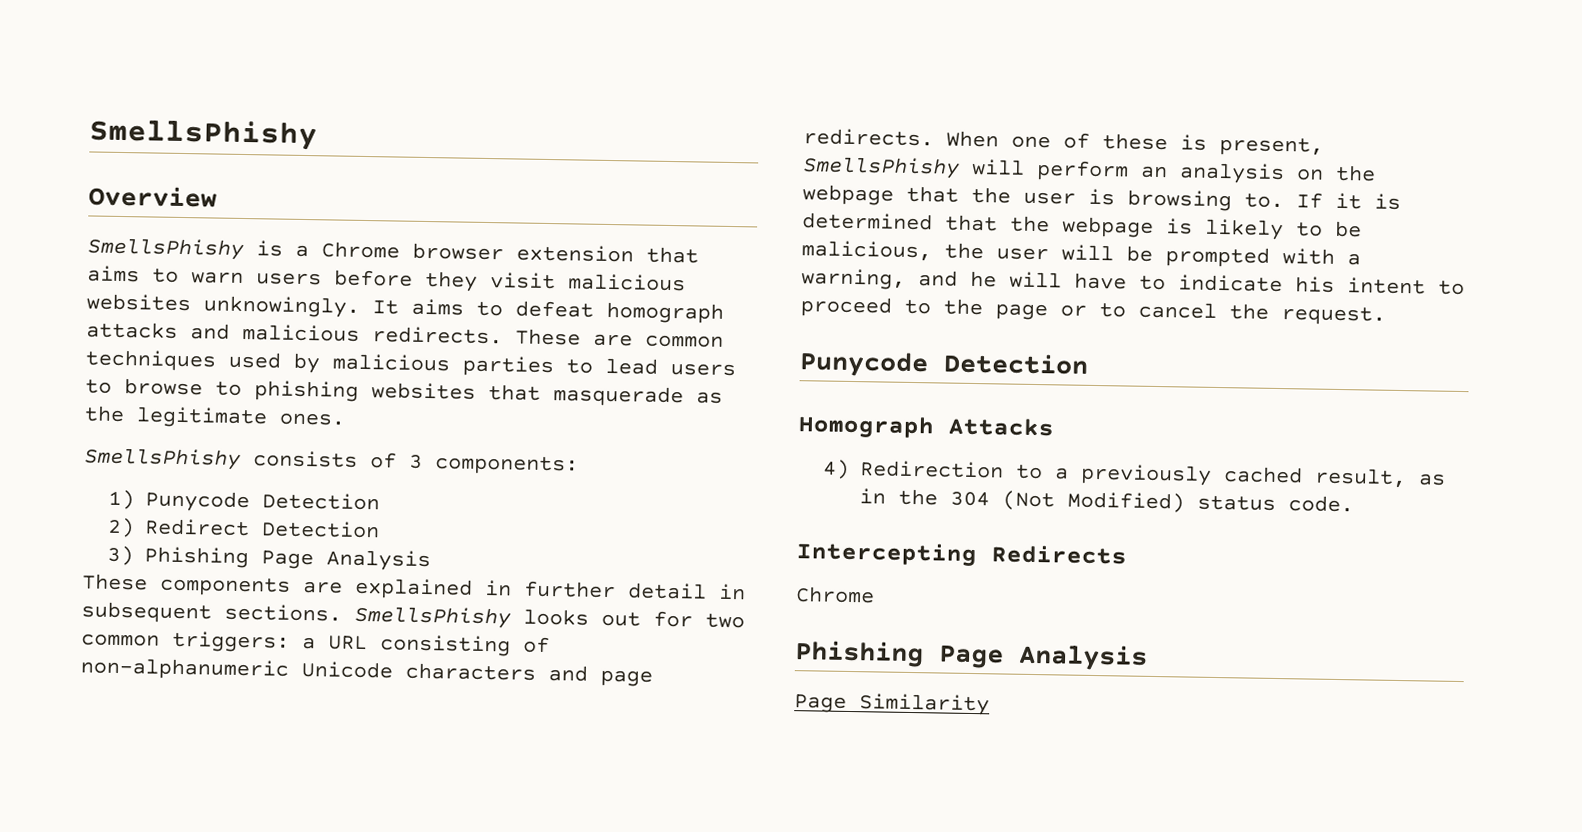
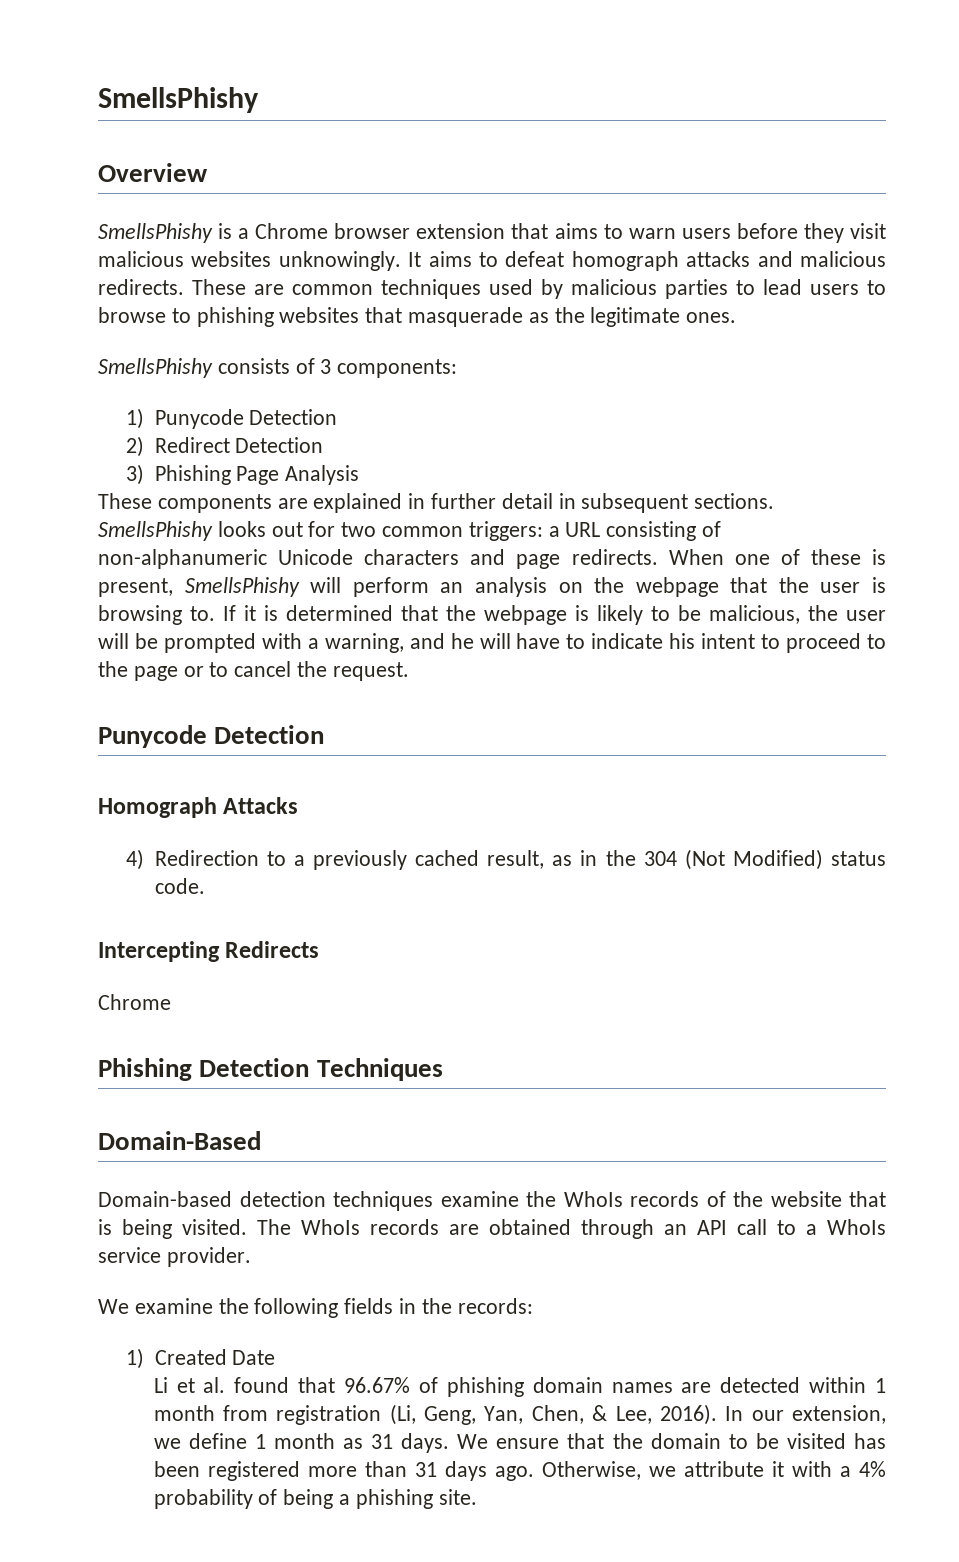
  Intercepting Redirects
  Chrome
- Phishing Page Analysis
- Page Similarity
+ Phishing Detection Techniques
+ Domain-Based
+ Domain-based detection techniques examine the WhoIs records of the website that is being visited. The WhoIs records are obtained through an API call to a WhoIs service provider.
+ We examine the following fields in the records:
+ 1) Created Date
+ Li et al. found that 96.67% of phishing domain names are detected within 1 month from registration (Li, Geng, Yan, Chen, & Lee, 2016). In our extension, we define 1 month as 31 days. We ensure that the domain to be visited has been registered more than 31 days ago. Otherwise, we attribute it with a 4% probability of being a phishing site.

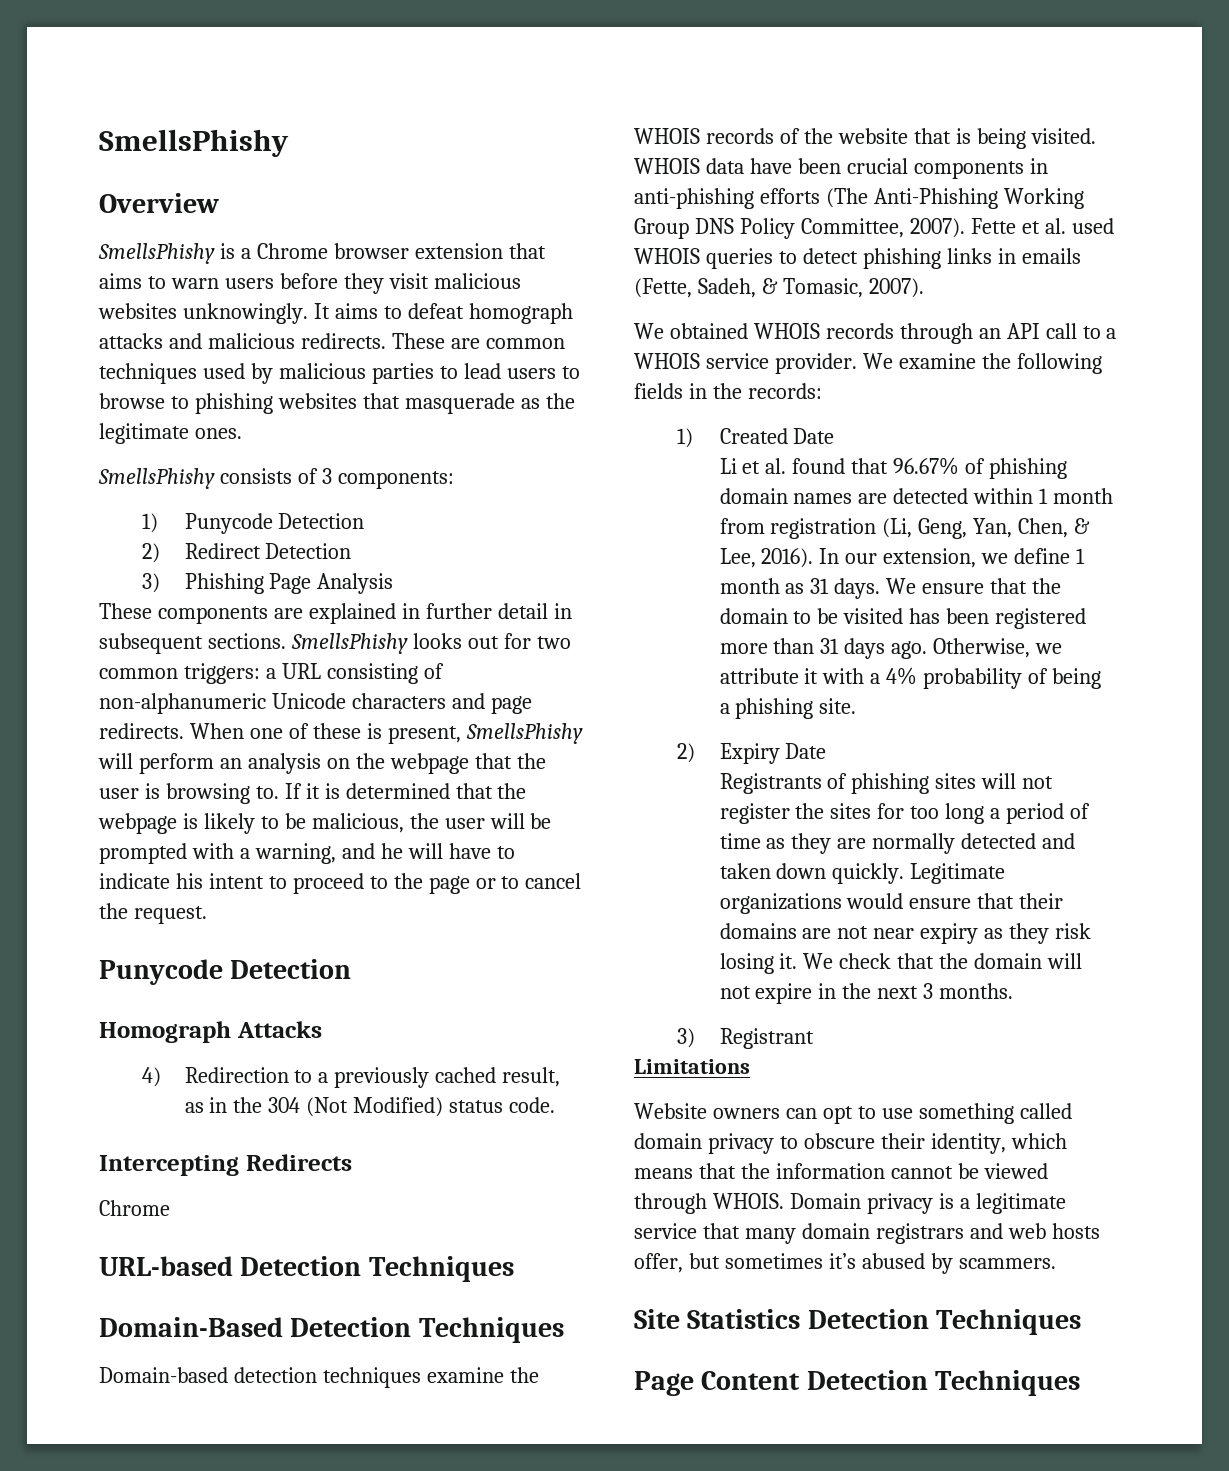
- Phishing Detection Techniques
+ URL-based Detection Techniques
- Domain-Based
+ Domain-Based Detection Techniques
- Domain-based detection techniques examine the WhoIs records of the website that is being visited.
+ Domain-based detection techniques examine the WHOIS records of the website that is being visited.
- The WhoIs records are obtained through an API call to a WhoIs service provider.
- We examine the following fields in the records:
+ WHOIS data have been crucial components in anti-phishing efforts (The Anti-Phishing Working Group DNS Policy Committee, 2007). Fette et al. used WHOIS queries to detect phishing links in emails (Fette, Sadeh, & Tomasic, 2007).
+ We obtained WHOIS records through an API call to a WHOIS service provider. We examine the following fields in the records:
+ 2) Expiry Date
+ Registrants of phishing sites will not register the sites for too long a period of time as they are normally detected and taken down quickly. Legitimate organizations would ensure that their domains are not near expiry as they risk losing it. We check that the domain will not expire in the next 3 months.
+ 3) Registrant
+ Limitations
+ Website owners can opt to use something called domain privacy to obscure their identity, which means that the information cannot be viewed through WHOIS. Domain privacy is a legitimate service that many domain registrars and web hosts offer, but sometimes it’s abused by scammers.
+ Site Statistics Detection Techniques
+ Page Content Detection Techniques

